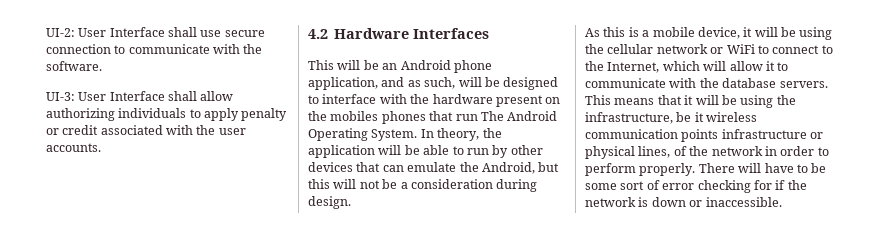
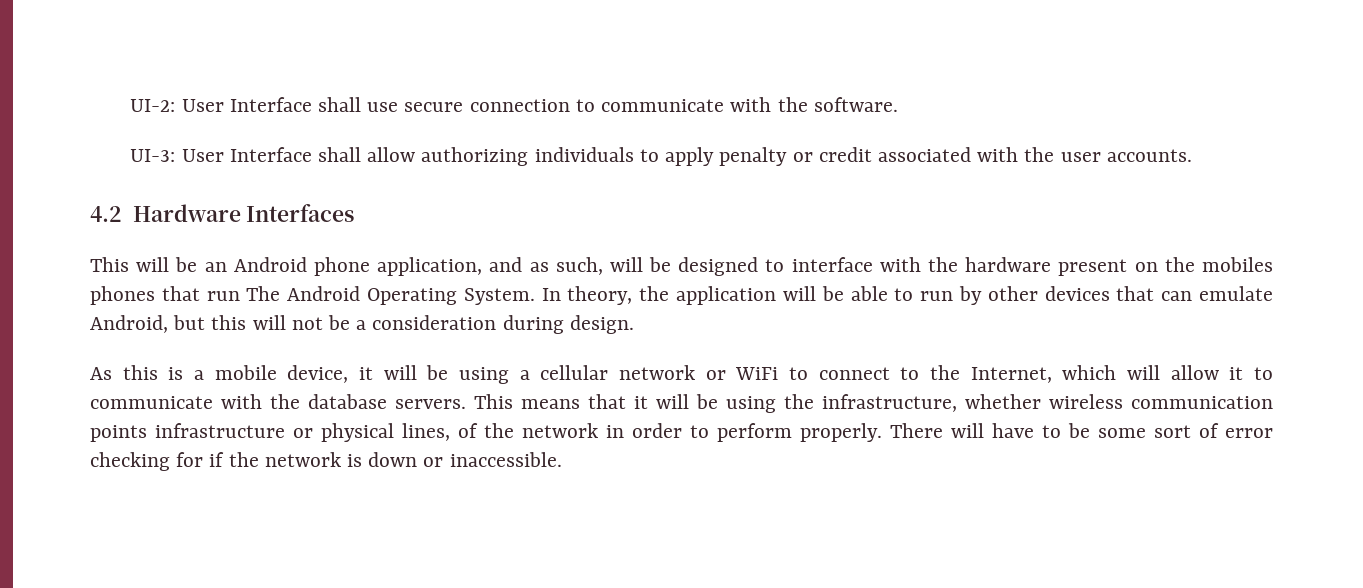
- In theory, the application will be able to run by other devices that can emulate the Android, but this will not be a consideration during design.
+ In theory, the application will be able to run by other devices that can emulate Android, but this will not be a consideration during design.
- As this is a mobile device, it will be using the cellular network or WiFi to connect to the Internet, which will allow it to communicate with the database servers.
+ As this is a mobile device, it will be using a cellular network or WiFi to connect to the Internet, which will allow it to communicate with the database servers.
- This means that it will be using the infrastructure, be it wireless communication points infrastructure or physical lines, of the network in order to perform properly.
+ This means that it will be using the infrastructure, whether wireless communication points infrastructure or physical lines, of the network in order to perform properly.

